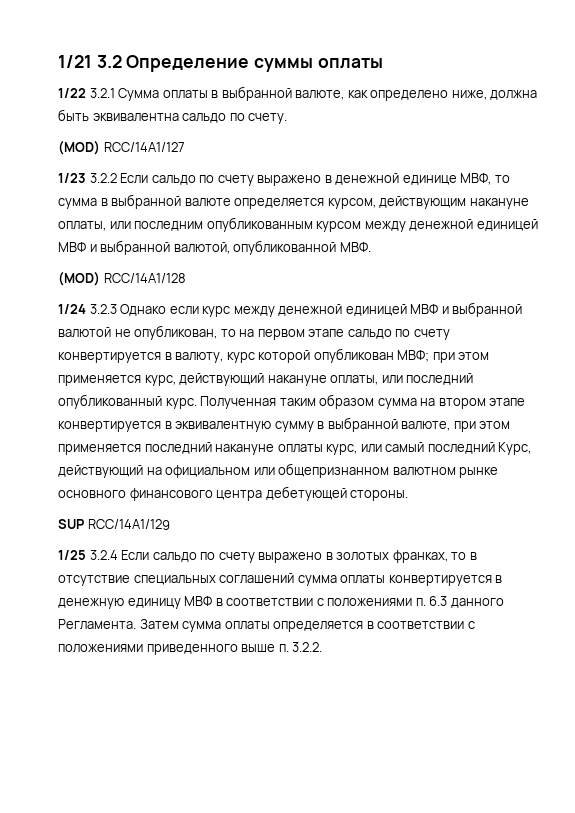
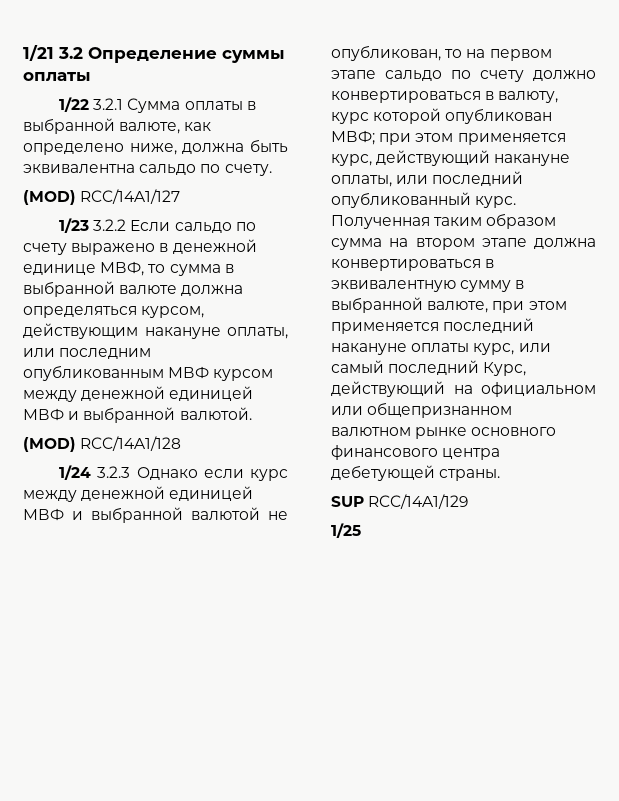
- 1/23 3.2.2 Если сальдо по счету выражено в денежной единице МВФ, то сумма в выбранной валюте определяется курсом, действующим накануне оплаты, или последним опубликованным курсом между денежной единицей МВФ и выбранной валютой, опубликованной МВФ.
+ 1/23 3.2.2 Если сальдо по счету выражено в денежной единице МВФ, то сумма в выбранной валюте должна определяться курсом, действующим накануне оплаты, или последним опубликованным МВФ курсом между денежной единицей МВФ и выбранной валютой.
- 1/24 3.2.3 Однако если курс между денежной единицей МВФ и выбранной валютой не опубликован, то на первом этапе сальдо по счету конвертируется в валюту, курс которой опубликован МВФ; при этом применяется курс, действующий накануне оплаты, или последний опубликованный курс.
+ 1/24 3.2.3 Однако если курс между денежной единицей МВФ и выбранной валютой не опубликован, то на первом этапе сальдо по счету должно конвертироваться в валюту, курс которой опубликован МВФ; при этом применяется курс, действующий накануне оплаты, или последний опубликованный курс.
- Полученная таким образом сумма на втором этапе конвертируется в эквивалентную сумму в выбранной валюте, при этом применяется последний накануне оплаты курс, или самый последний Курс, действующий на официальном или общепризнанном валютном рынке основного финансового центра дебетующей стороны.
+ Полученная таким образом сумма на втором этапе должна конвертироваться в эквивалентную сумму в выбранной валюте, при этом применяется последний накануне оплаты курс, или самый последний Курс, действующий на официальном или общепризнанном валютном рынке основного финансового центра дебетующей страны.
- 1/25 3.2.4 Если сальдо по счету выражено в золотых франках, то в отсутствие специальных соглашений сумма оплаты конвертируется в денежную единицу МВФ в соответствии с положениями п. 6.3 данного Регламента. Затем сумма оплаты определяется в соответствии с положениями приведенного выше п. 3.2.2.
+ 1/25

